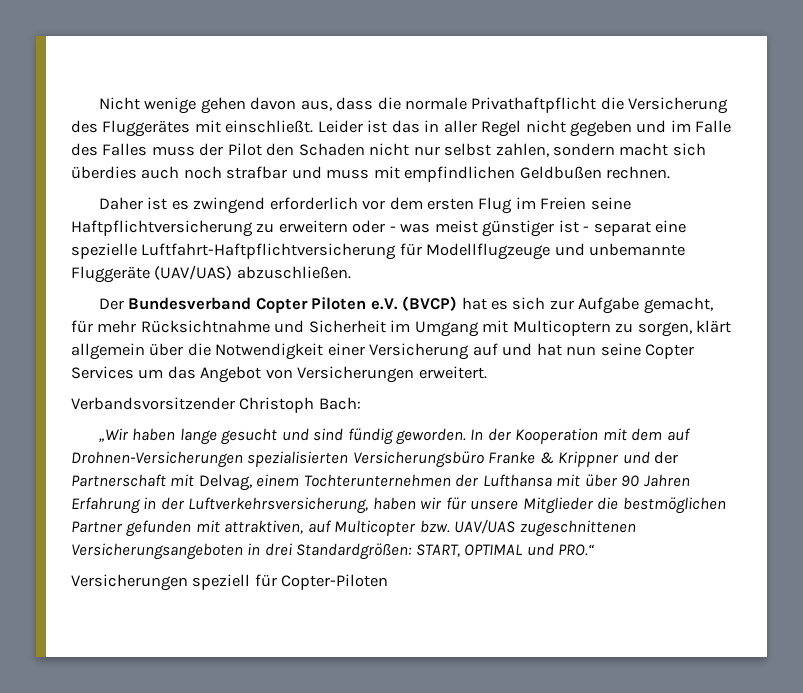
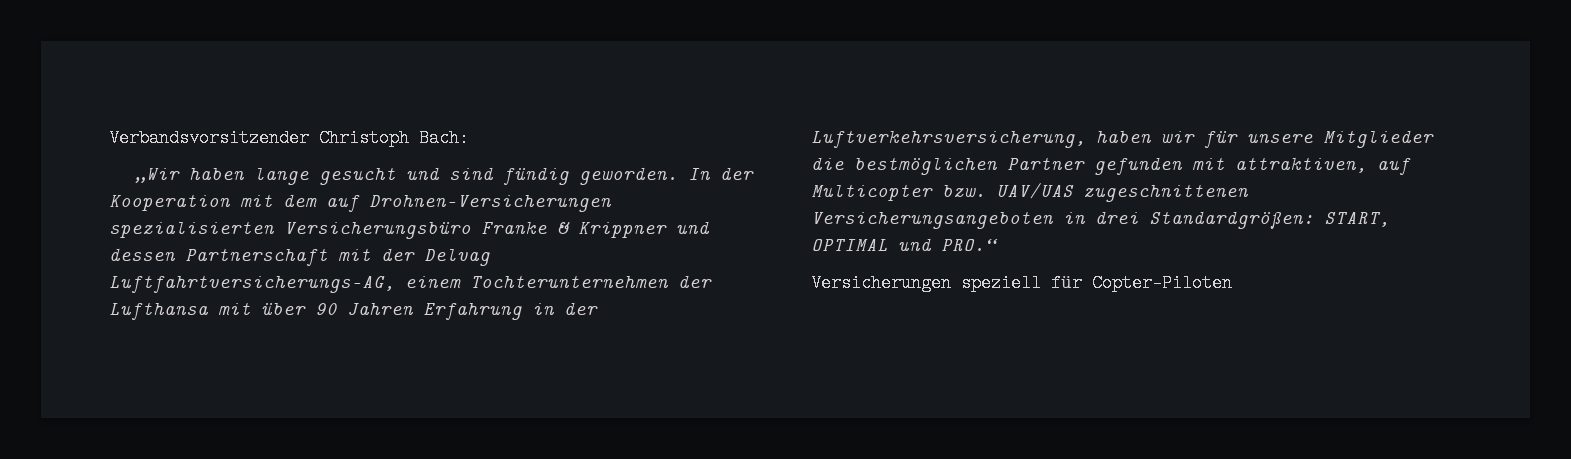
- Nicht wenige gehen davon aus, dass die normale Privathaftpflicht die Versicherung des Fluggerätes mit einschließt. Leider ist das in aller Regel nicht gegeben und im Falle des Falles muss der Pilot den Schaden nicht nur selbst zahlen, sondern macht sich überdies auch noch strafbar und muss mit empfindlichen Geldbußen rechnen.
- Daher ist es zwingend erforderlich vor dem ersten Flug im Freien seine Haftpflichtversicherung zu erweitern oder - was meist günstiger ist - separat eine spezielle Luftfahrt-Haftpflichtversicherung für Modellflugzeuge und unbemannte Fluggeräte (UAV/UAS) abzuschließen.
- Der Bundesverband Copter Piloten e.V. (BVCP) hat es sich zur Aufgabe gemacht, für mehr Rücksichtnahme und Sicherheit im Umgang mit Multicoptern zu sorgen, klärt allgemein über die Notwendigkeit einer Versicherung auf und hat nun seine Copter Services um das Angebot von Versicherungen erweitert.
- In der Kooperation mit dem auf Drohnen-Versicherungen spezialisierten Versicherungsbüro Franke & Krippner und der Partnerschaft mit Delvag, einem Tochterunternehmen der Lufthansa mit über 90 Jahren Erfahrung in der Luftverkehrsversicherung, haben wir für unsere Mitglieder die bestmöglichen Partner gefunden mit attraktiven, auf Multicopter bzw. UAV/UAS zugeschnittenen Versicherungsangeboten in drei Standardgrößen: START, OPTIMAL und PRO.“
+ In der Kooperation mit dem auf Drohnen-Versicherungen spezialisierten Versicherungsbüro Franke & Krippner und dessen Partnerschaft mit der Delvag Luftfahrtversicherungs-AG, einem Tochterunternehmen der Lufthansa mit über 90 Jahren Erfahrung in der Luftverkehrsversicherung, haben wir für unsere Mitglieder die bestmöglichen Partner gefunden mit attraktiven, auf Multicopter bzw. UAV/UAS zugeschnittenen Versicherungsangeboten in drei Standardgrößen: START, OPTIMAL und PRO.“

